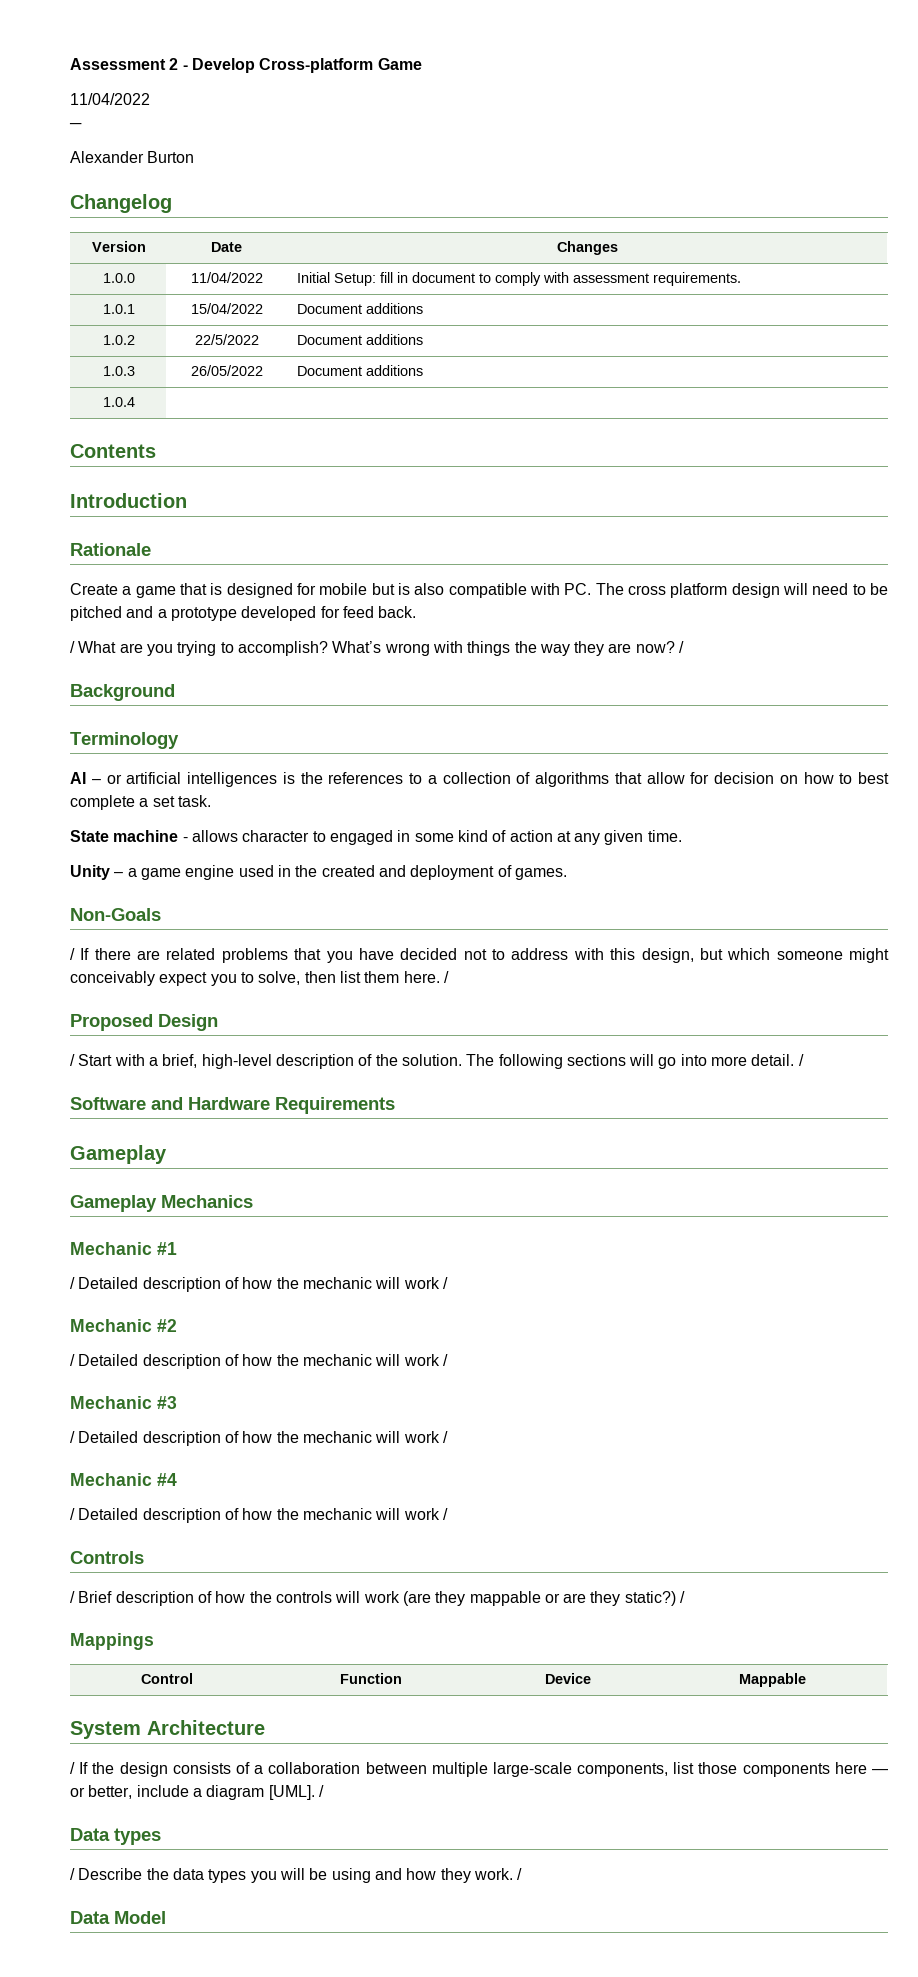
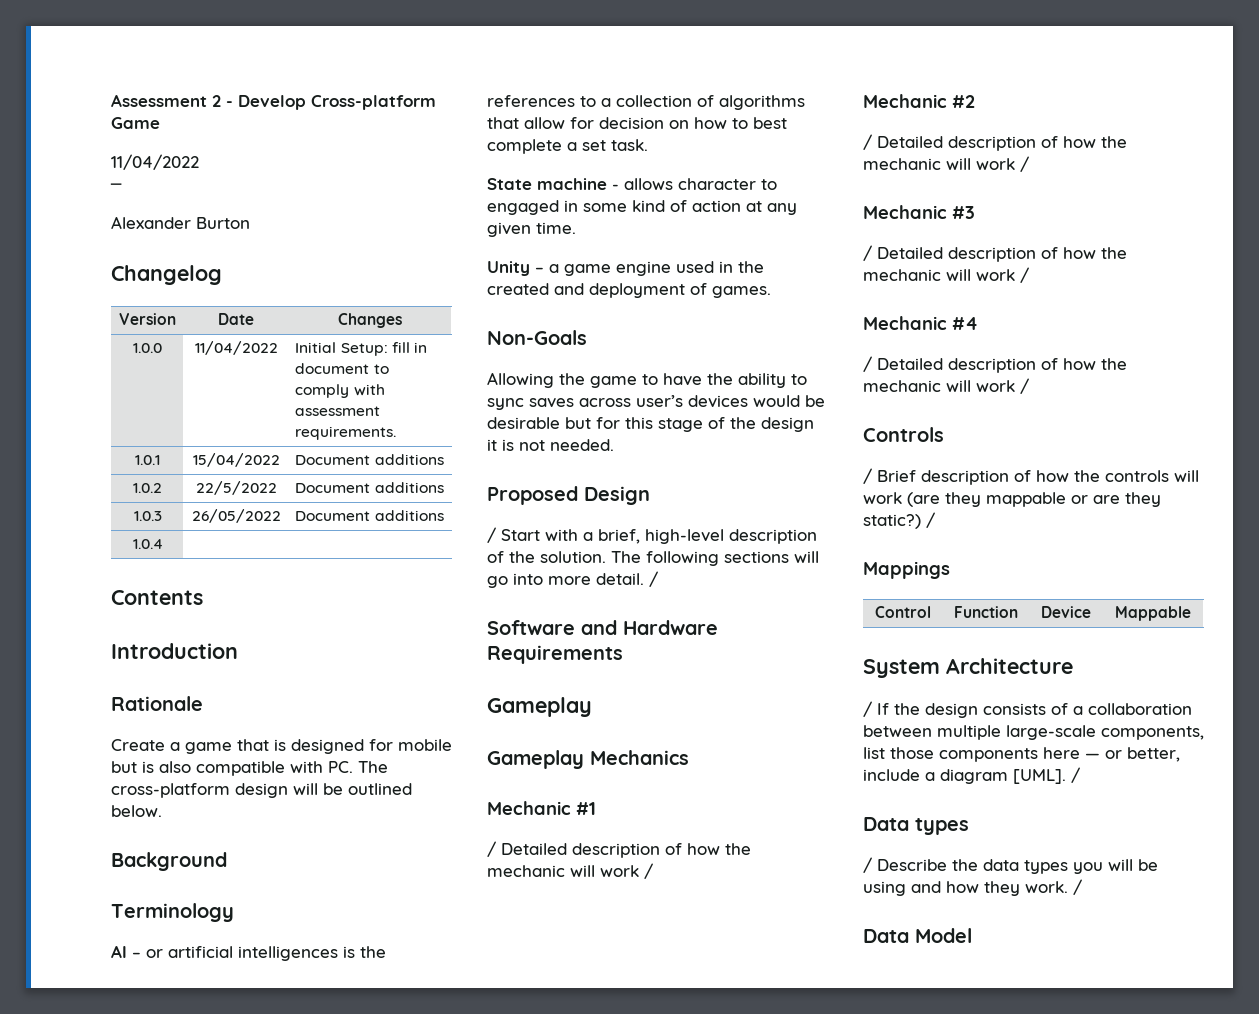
- Create a game that is designed for mobile but is also compatible with PC. The cross platform design will need to be pitched and a prototype developed for feed back.
- / What are you trying to accomplish? What’s wrong with things the way they are now? /
+ Create a game that is designed for mobile but is also compatible with PC. The cross-platform design will be outlined below.
- / If there are related problems that you have decided not to address with this design, but which someone might conceivably expect you to solve, then list them here. /
+ Allowing the game to have the ability to sync saves across user’s devices would be desirable but for this stage of the design it is not needed.

